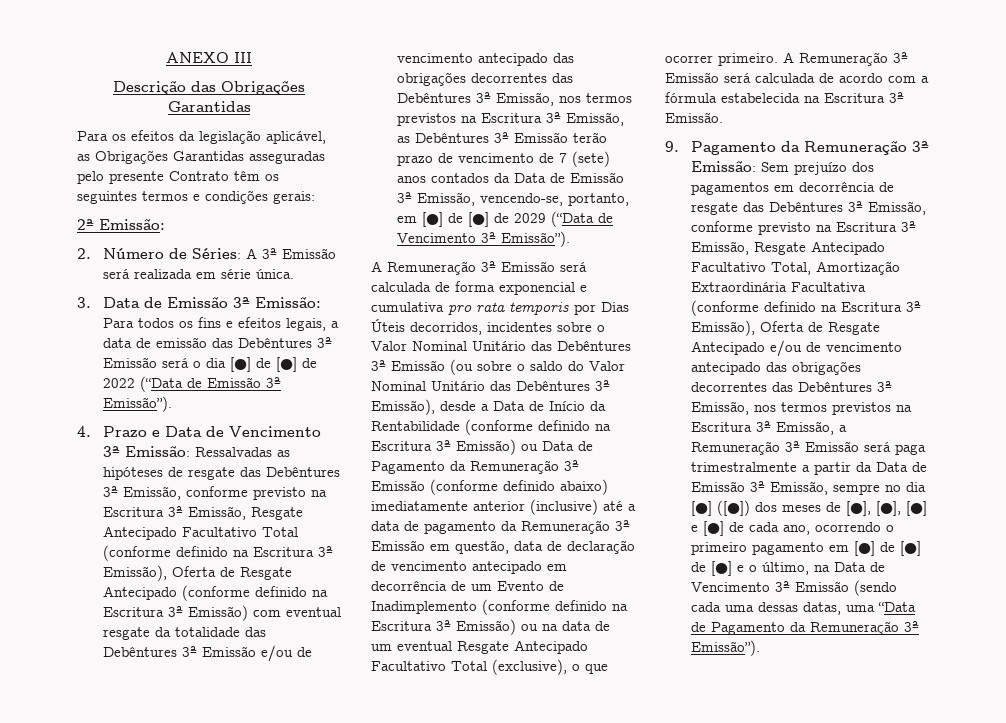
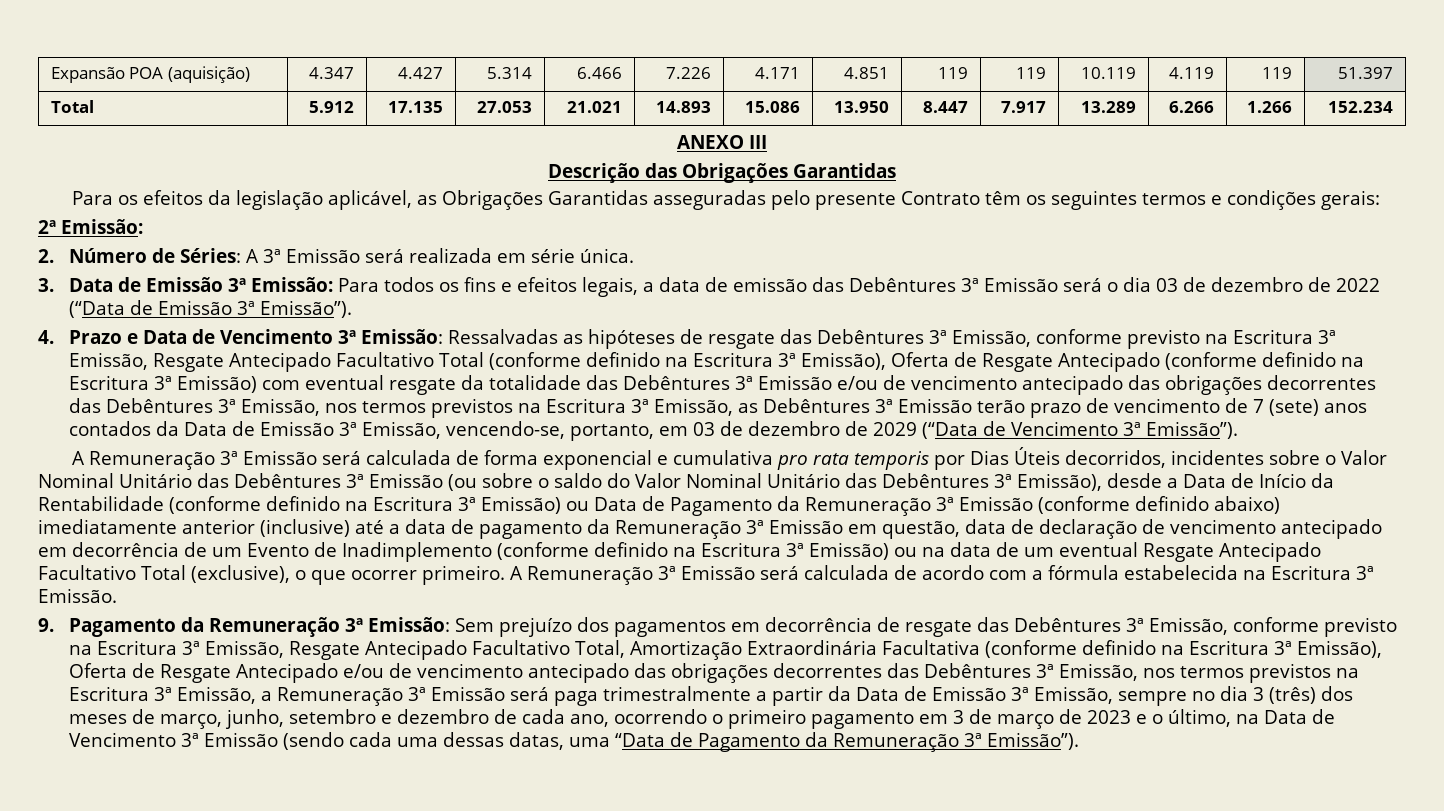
+ Expansão POA (aquisição) | 4.347 | 4.427 | 5.314 | 6.466 | 7.226 | 4.171 | 4.851 | 119 | 119 | 10.119 | 4.119 | 119 | 51.397
+ Total | 5.912 | 17.135 | 27.053 | 21.021 | 14.893 | 15.086 | 13.950 | 8.447 | 7.917 | 13.289 | 6.266 | 1.266 | 152.234
- 3. Data de Emissão 3ª Emissão: Para todos os fins e efeitos legais, a data de emissão das Debêntures 3ª Emissão será o dia [●] de [●] de 2022 (“Data de Emissão 3ª Emissão”).
+ 3. Data de Emissão 3ª Emissão: Para todos os fins e efeitos legais, a data de emissão das Debêntures 3ª Emissão será o dia 03 de dezembro de 2022 (“Data de Emissão 3ª Emissão”).
- Ressalvadas as hipóteses de resgate das Debêntures 3ª Emissão, conforme previsto na Escritura 3ª Emissão, Resgate Antecipado Facultativo Total (conforme definido na Escritura 3ª Emissão), Oferta de Resgate Antecipado (conforme definido na Escritura 3ª Emissão) com eventual resgate da totalidade das Debêntures 3ª Emissão e/ou de vencimento antecipado das obrigações decorrentes das Debêntures 3ª Emissão, nos termos previstos na Escritura 3ª Emissão, as Debêntures 3ª Emissão terão prazo de vencimento de 7 (sete) anos contados da Data de Emissão 3ª Emissão, vencendo-se, portanto, em [●] de [●] de 2029 (“Data de Vencimento 3ª Emissão”).
+ Ressalvadas as hipóteses de resgate das Debêntures 3ª Emissão, conforme previsto na Escritura 3ª Emissão, Resgate Antecipado Facultativo Total (conforme definido na Escritura 3ª Emissão), Oferta de Resgate Antecipado (conforme definido na Escritura 3ª Emissão) com eventual resgate da totalidade das Debêntures 3ª Emissão e/ou de vencimento antecipado das obrigações decorrentes das Debêntures 3ª Emissão, nos termos previstos na Escritura 3ª Emissão, as Debêntures 3ª Emissão terão prazo de vencimento de 7 (sete) anos contados da Data de Emissão 3ª Emissão, vencendo-se, portanto, em 03 de dezembro de 2029 (“Data de Vencimento 3ª Emissão”).
- Sem prejuízo dos pagamentos em decorrência de resgate das Debêntures 3ª Emissão, conforme previsto na Escritura 3ª Emissão, Resgate Antecipado Facultativo Total, Amortização Extraordinária Facultativa (conforme definido na Escritura 3ª Emissão), Oferta de Resgate Antecipado e/ou de vencimento antecipado das obrigações decorrentes das Debêntures 3ª Emissão, nos termos previstos na Escritura 3ª Emissão, a Remuneração 3ª Emissão será paga trimestralmente a partir da Data de Emissão 3ª Emissão, sempre no dia [●] ([●]) dos meses de [●], [●], [●] e [●] de cada ano, ocorrendo o primeiro pagamento em [●] de [●] de [●] e o último, na Data de Vencimento 3ª Emissão (sendo cada uma dessas datas, uma “Data de Pagamento da Remuneração 3ª Emissão”).
+ Sem prejuízo dos pagamentos em decorrência de resgate das Debêntures 3ª Emissão, conforme previsto na Escritura 3ª Emissão, Resgate Antecipado Facultativo Total, Amortização Extraordinária Facultativa (conforme definido na Escritura 3ª Emissão), Oferta de Resgate Antecipado e/ou de vencimento antecipado das obrigações decorrentes das Debêntures 3ª Emissão, nos termos previstos na Escritura 3ª Emissão, a Remuneração 3ª Emissão será paga trimestralmente a partir da Data de Emissão 3ª Emissão, sempre no dia 3 (três) dos meses de março, junho, setembro e dezembro de cada ano, ocorrendo o primeiro pagamento em 3 de março de 2023 e o último, na Data de Vencimento 3ª Emissão (sendo cada uma dessas datas, uma “Data de Pagamento da Remuneração 3ª Emissão”).

